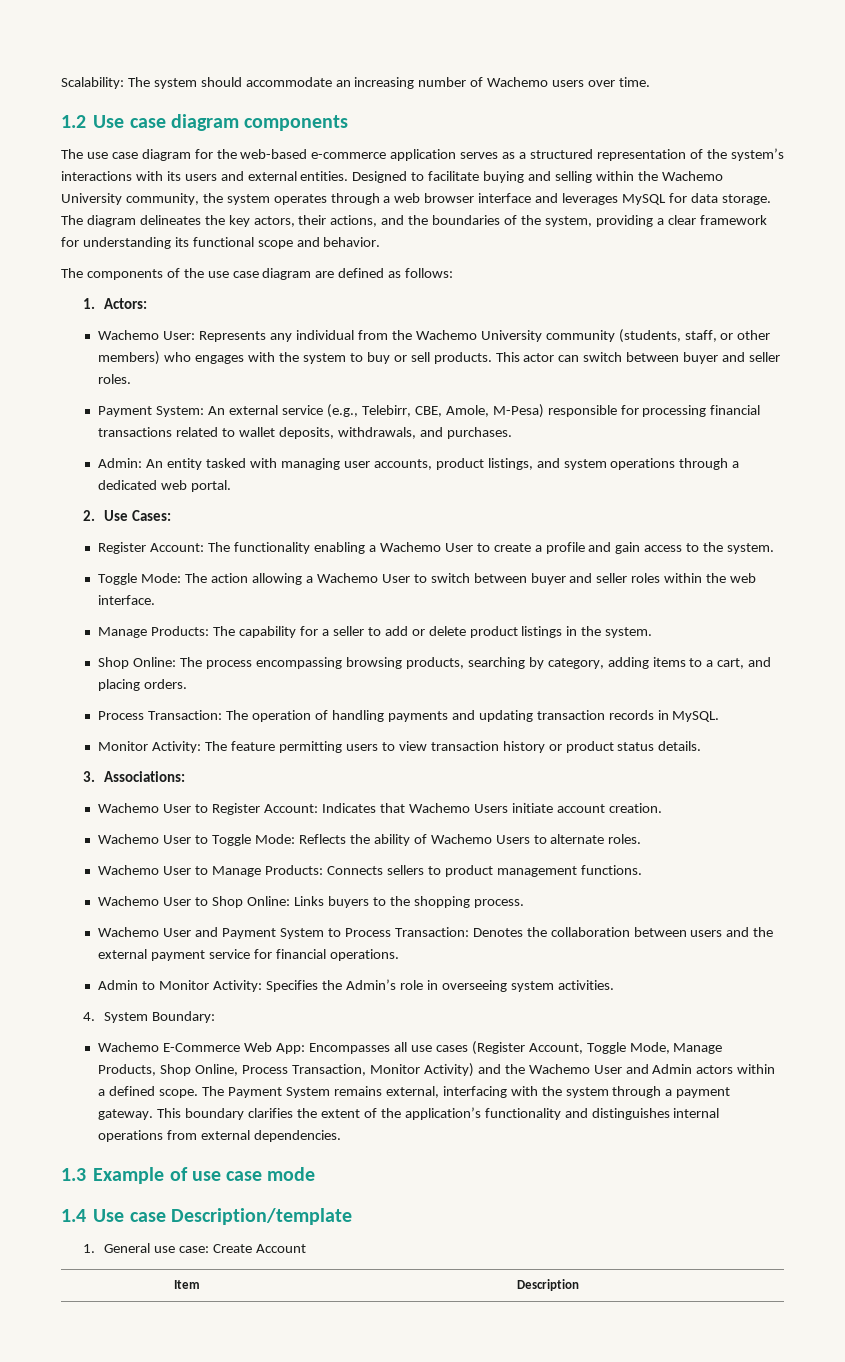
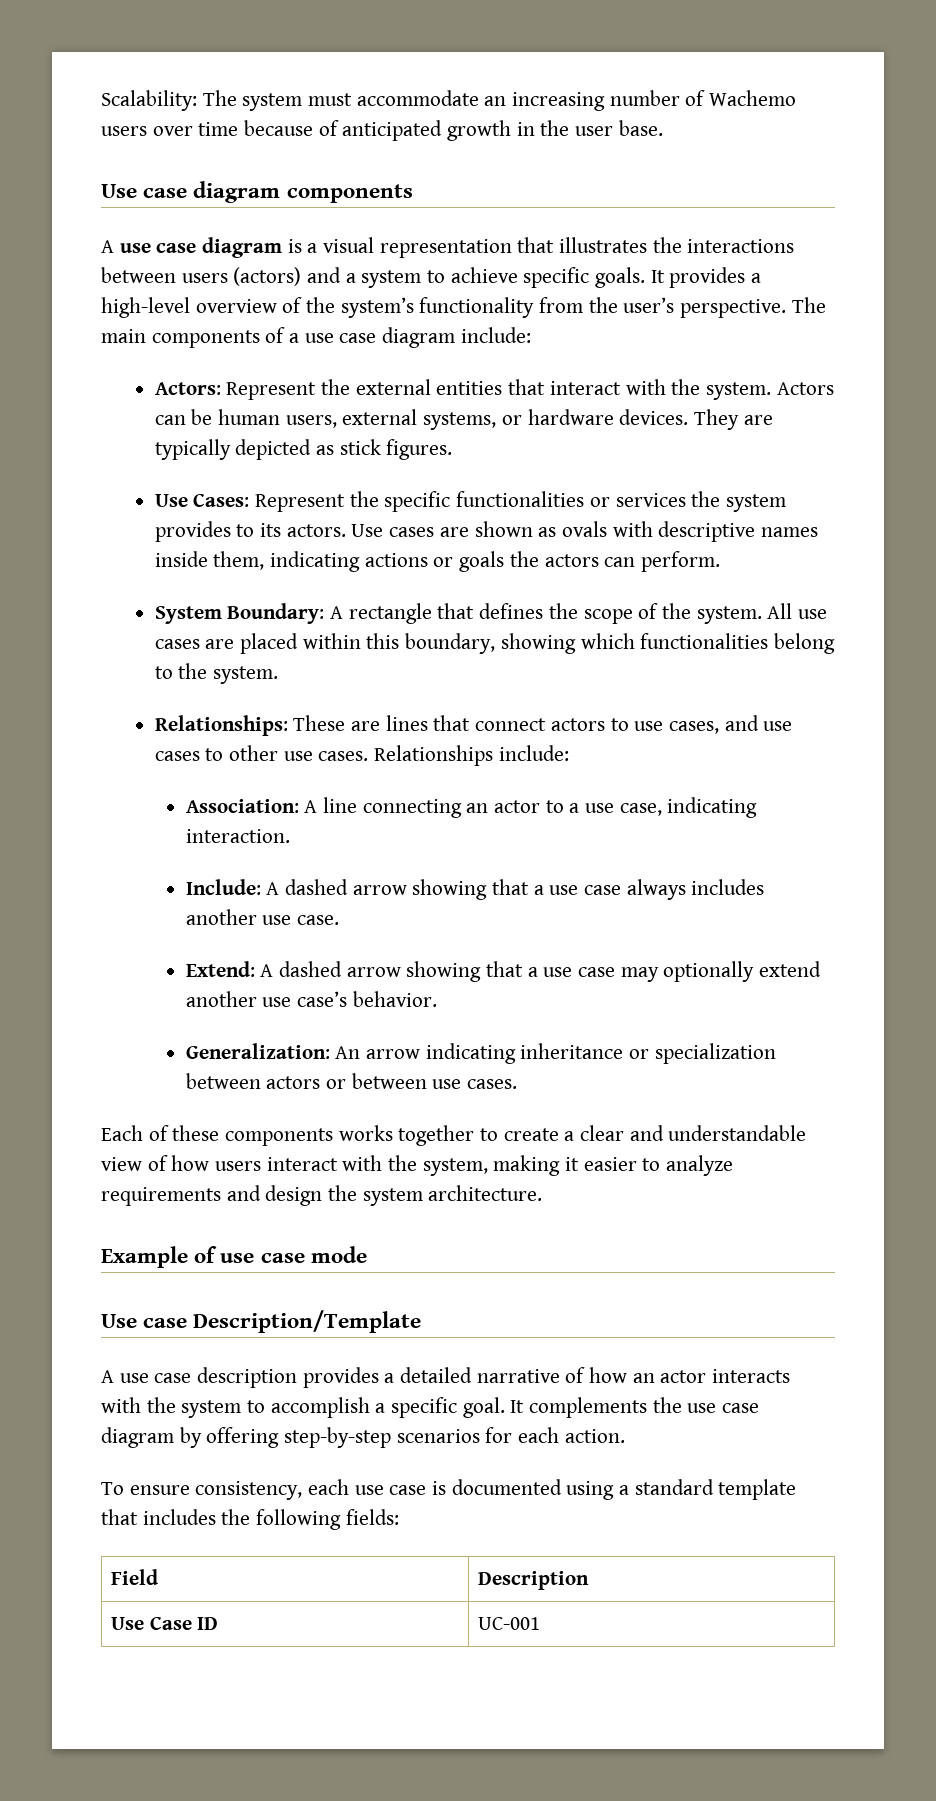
- Scalability: The system should accommodate an increasing number of Wachemo users over time.
- 1.2 Use case diagram components
+ Scalability: The system must accommodate an increasing number of Wachemo users over time because of anticipated growth in the user base.
+ Use case diagram components
- The use case diagram for the web-based e-commerce application serves as a structured representation of the system’s interactions with its users and external entities. Designed to facilitate buying and selling within the Wachemo University community, the system operates through a web browser interface and leverages MySQL for data storage. The diagram delineates the key actors, their actions, and the boundaries of the system, providing a clear framework for understanding its functional scope and behavior.
- The components of the use case diagram are defined as follows:
- 1. Actors:
- Wachemo User: Represents any individual from the Wachemo University community (students, staff, or other members) who engages with the system to buy or sell products. This actor can switch between buyer and seller roles.
- Payment System: An external service (e.g., Telebirr, CBE, Amole, M-Pesa) responsible for processing financial transactions related to wallet deposits, withdrawals, and purchases.
- Admin: An entity tasked with managing user accounts, product listings, and system operations through a dedicated web portal.
- 2. Use Cases:
- Register Account: The functionality enabling a Wachemo User to create a profile and gain access to the system.
- Toggle Mode: The action allowing a Wachemo User to switch between buyer and seller roles within the web interface.
- Manage Products: The capability for a seller to add or delete product listings in the system.
- Shop Online: The process encompassing browsing products, searching by category, adding items to a cart, and placing orders.
- Process Transaction: The operation of handling payments and updating transaction records in MySQL.
- Monitor Activity: The feature permitting users to view transaction history or product status details.
- 3. Associations:
- Wachemo User to Register Account: Indicates that Wachemo Users initiate account creation.
- Wachemo User to Toggle Mode: Reflects the ability of Wachemo Users to alternate roles.
- Wachemo User to Manage Products: Connects sellers to product management functions.
- Wachemo User to Shop Online: Links buyers to the shopping process.
- Wachemo User and Payment System to Process Transaction: Denotes the collaboration between users and the external payment service for financial operations.
- Admin to Monitor Activity: Specifies the Admin’s role in overseeing system activities.
- 4. System Boundary:
- Wachemo E-Commerce Web App: Encompasses all use cases (Register Account, Toggle Mode, Manage Products, Shop Online, Process Transaction, Monitor Activity) and the Wachemo User and Admin actors within a defined scope. The Payment System remains external, interfacing with the system through a payment gateway. This boundary clarifies the extent of the application’s functionality and distinguishes internal operations from external dependencies.
- 1.3 Example of use case mode
+ A use case diagram is a visual representation that illustrates the interactions between users (actors) and a system to achieve specific goals. It provides a high-level overview of the system’s functionality from the user’s perspective. The main components of a use case diagram include:
+ Actors: Represent the external entities that interact with the system. Actors can be human users, external systems, or hardware devices. They are typically depicted as stick figures.
+ Use Cases: Represent the specific functionalities or services the system provides to its actors. Use cases are shown as ovals with descriptive names inside them, indicating actions or goals the actors can perform.
+ System Boundary: A rectangle that defines the scope of the system. All use cases are placed within this boundary, showing which functionalities belong to the system.
+ Relationships: These are lines that connect actors to use cases, and use cases to other use cases. Relationships include:
+ Association: A line connecting an actor to a use case, indicating interaction.
+ Include: A dashed arrow showing that a use case always includes another use case.
+ Extend: A dashed arrow showing that a use case may optionally extend another use case’s behavior.
+ Generalization: An arrow indicating inheritance or specialization between actors or between use cases.
+ Each of these components works together to create a clear and understandable view of how users interact with the system, making it easier to analyze requirements and design the system architecture.
+ Example of use case mode
- 1.4 Use case Description/template
- 1. General use case: Create Account
- Item | Description
+ Use case Description/Template
+ A use case description provides a detailed narrative of how an actor interacts with the system to accomplish a specific goal. It complements the use case diagram by offering step-by-step scenarios for each action.
+ To ensure consistency, each use case is documented using a standard template that includes the following fields:
+ Field | Description
+ Use Case ID | UC-001

